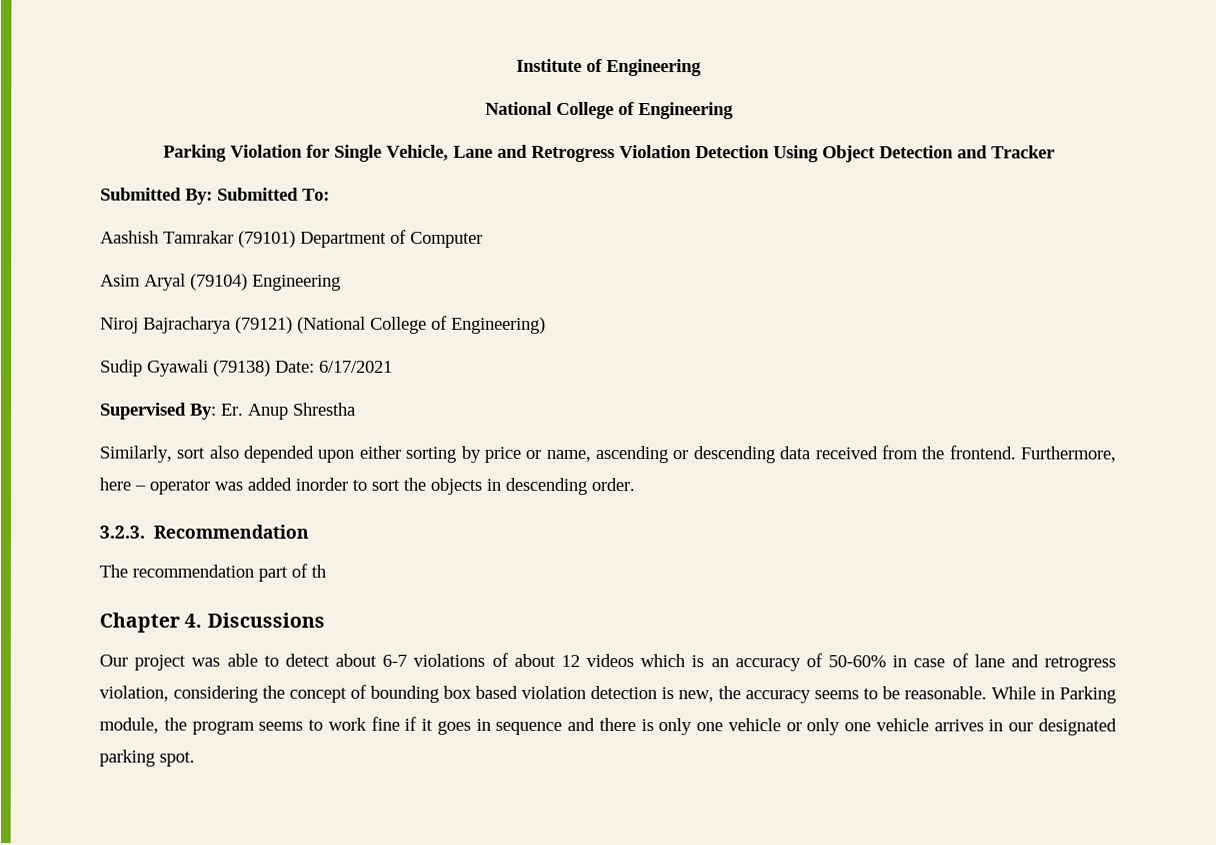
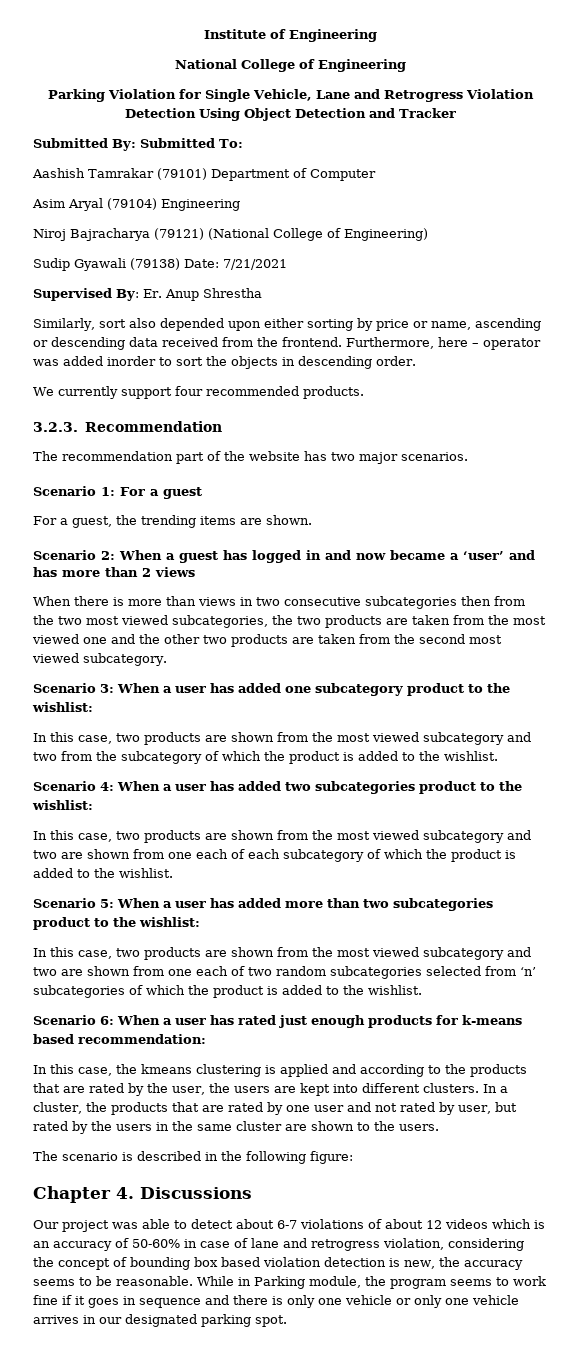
- Sudip Gyawali (79138) Date: 6/17/2021
+ Sudip Gyawali (79138) Date: 7/21/2021
+ We currently support four recommended products.
- The recommendation part of th
+ The recommendation part of the website has two major scenarios.
+ Scenario 1: For a guest
+ For a guest, the trending items are shown.
+ Scenario 2: When a guest has logged in and now became a ‘user’ and has more than 2 views
+ When there is more than views in two consecutive subcategories then from the two most viewed subcategories, the two products are taken from the most viewed one and the other two products are taken from the second most viewed subcategory.
+ Scenario 3: When a user has added one subcategory product to the wishlist:
+ In this case, two products are shown from the most viewed subcategory and two from the subcategory of which the product is added to the wishlist.
+ Scenario 4: When a user has added two subcategories product to the wishlist:
+ In this case, two products are shown from the most viewed subcategory and two are shown from one each of each subcategory of which the product is added to the wishlist.
+ Scenario 5: When a user has added more than two subcategories product to the wishlist:
+ In this case, two products are shown from the most viewed subcategory and two are shown from one each of two random subcategories selected from ‘n’ subcategories of which the product is added to the wishlist.
+ Scenario 6: When a user has rated just enough products for k-means based recommendation:
+ In this case, the kmeans clustering is applied and according to the products that are rated by the user, the users are kept into different clusters. In a cluster, the products that are rated by one user and not rated by user, but rated by the users in the same cluster are shown to the users.
+ The scenario is described in the following figure:

